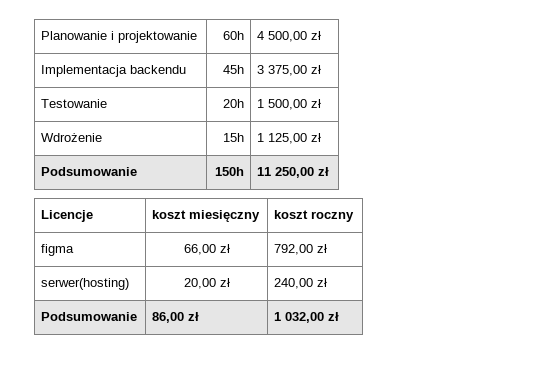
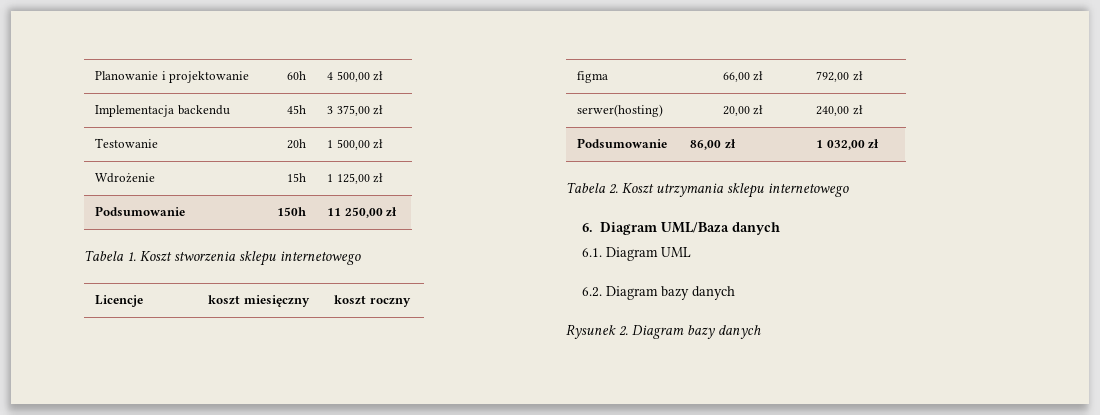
+ Tabela 1. Koszt stworzenia sklepu internetowego
+ Tabela 2. Koszt utrzymania sklepu internetowego
+ 6. Diagram UML/Baza danych
+ 6.1. Diagram UML
+ 6.2. Diagram bazy danych
+ Rysunek 2. Diagram bazy danych

